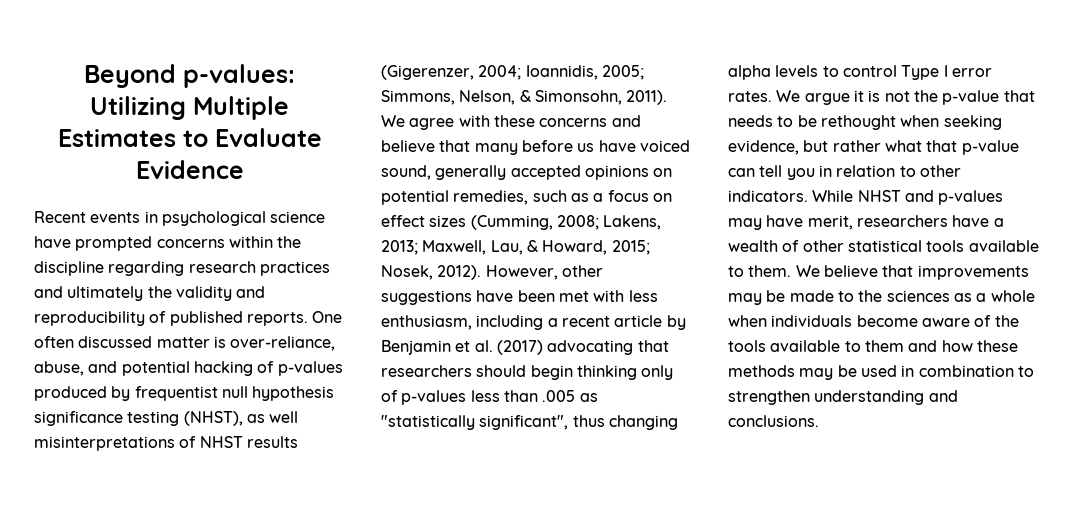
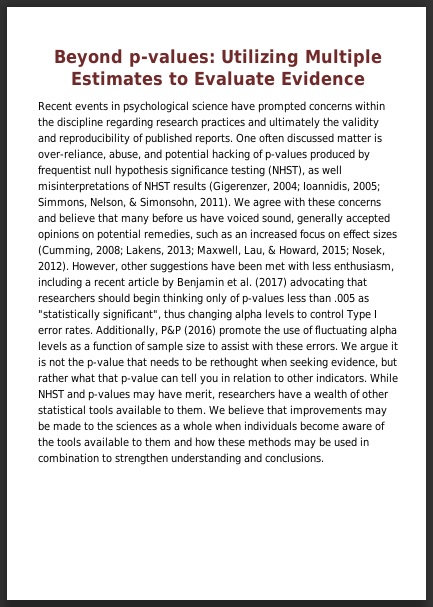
- We agree with these concerns and believe that many before us have voiced sound, generally accepted opinions on potential remedies, such as a focus on effect sizes (Cumming, 2008; Lakens, 2013; Maxwell, Lau, & Howard, 2015; Nosek, 2012).
+ We agree with these concerns and believe that many before us have voiced sound, generally accepted opinions on potential remedies, such as an increased focus on effect sizes (Cumming, 2008; Lakens, 2013; Maxwell, Lau, & Howard, 2015; Nosek, 2012).
+ Additionally, P&P (2016) promote the use of fluctuating alpha levels as a function of sample size to assist with these errors.

